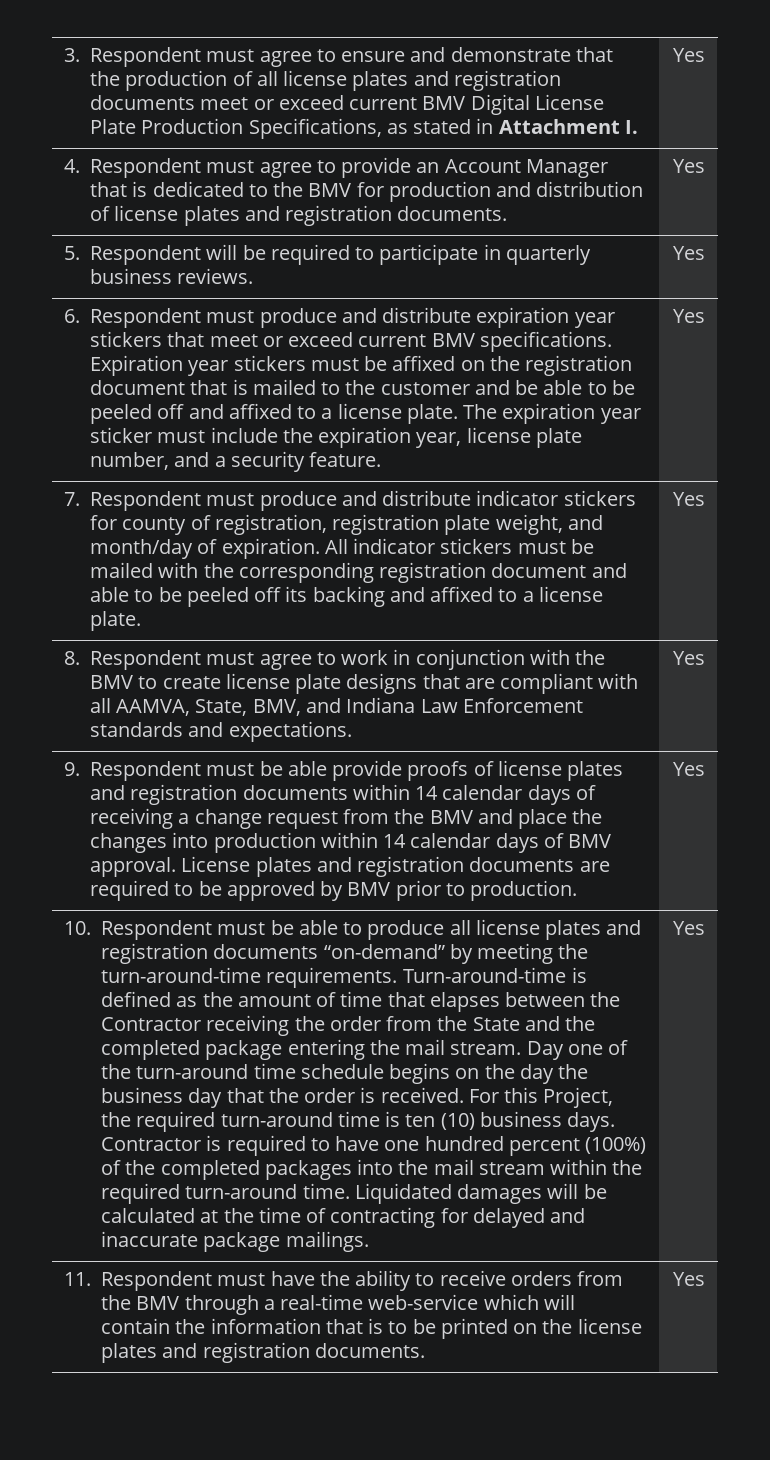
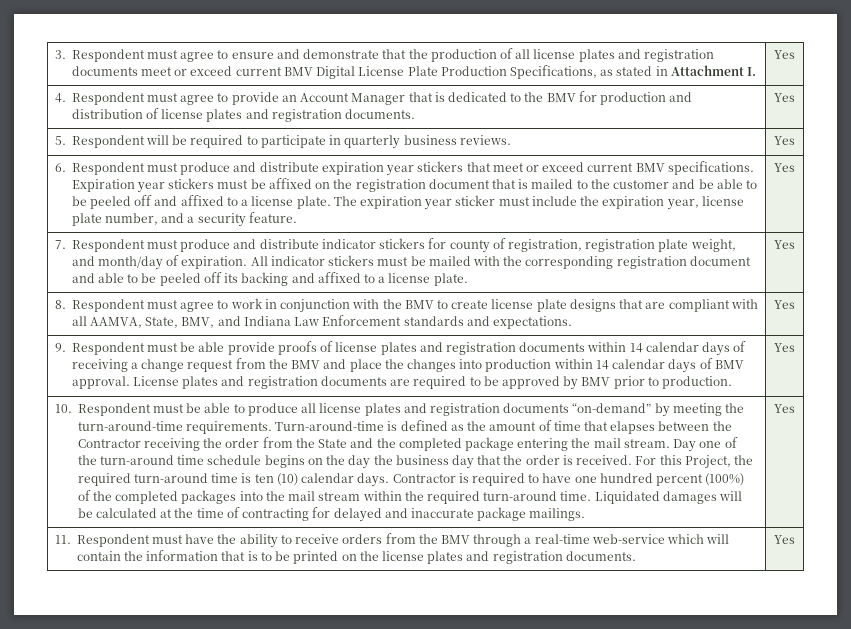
- For this Project, the required turn-around time is ten (10) business days.
+ For this Project, the required turn-around time is ten (10) calendar days.

